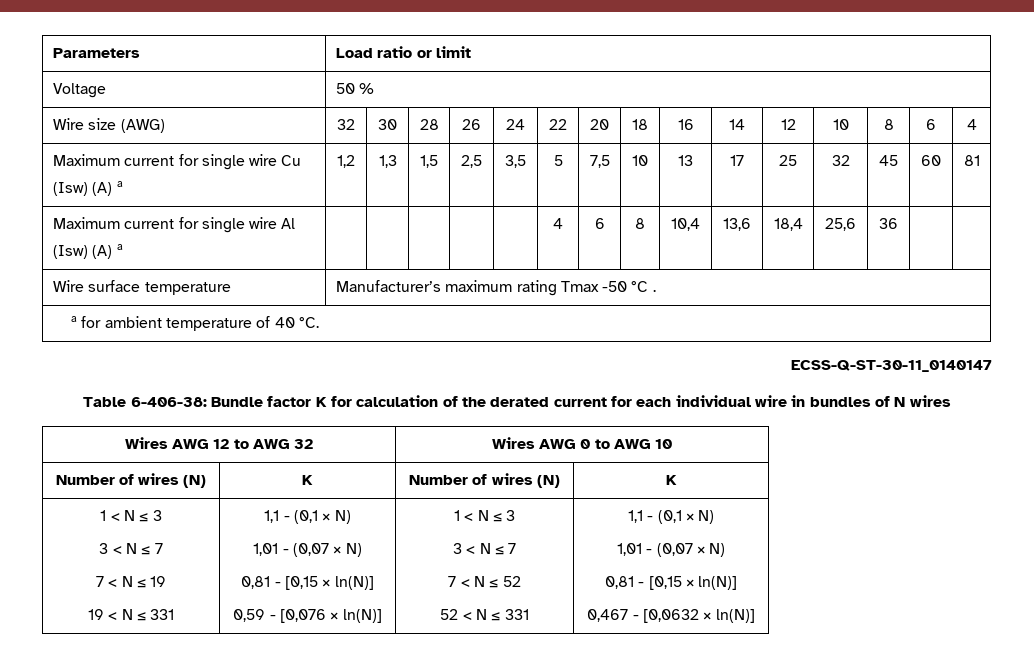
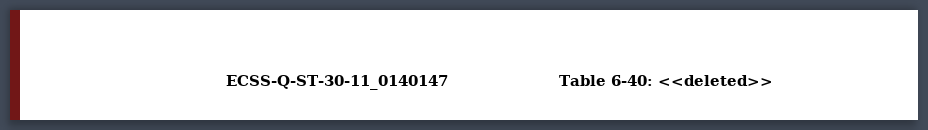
- Parameters | Load ratio or limit
- Voltage | 50 %
- Wire size (AWG) | 32 | 30 | 28 | 26 | 24 | 22 | 20 | 18 | 16 | 14 | 12 | 10 | 8 | 6 | 4
- Maximum current for single wire Cu (Isw) (A) a | 1,2 | 1,3 | 1,5 | 2,5 | 3,5 | 5 | 7,5 | 10 | 13 | 17 | 25 | 32 | 45 | 60 | 81
- Maximum current for single wire Al (Isw) (A) a | | | | | | 4 | 6 | 8 | 10,4 | 13,6 | 18,4 | 25,6 | 36 | |
- Wire surface temperature | Manufacturer’s maximum rating Tmax -50 °C .
- a for ambient temperature of 40 °C.
  ECSS-Q-ST-30-11_0140147
- Table 6-406-38: Bundle factor K for calculation of the derated current for each individual wire in bundles of N wires
- Wires AWG 12 to AWG 32 | Wires AWG 0 to AWG 10
- Number of wires (N) | K | Number of wires (N) | K
- 1 < N ≤ 3
- 3 < N ≤ 7
- 7 < N ≤ 19
- 19 < N ≤ 331 | 1,1 - (0,1 × N)
- 1,01 - (0,07 × N)
- 0,81 - [0,15 × ln(N)]
- 0,59 - [0,076 × ln(N)] | 1 < N ≤ 3
- 3 < N ≤ 7
- 7 < N ≤ 52
- 52 < N ≤ 331 | 1,1 - (0,1 × N)
- 1,01 - (0,07 × N)
- 0,81 - [0,15 × ln(N)]
- 0,467 - [0,0632 × ln(N)]
+ Table 6-40: <<deleted>>

